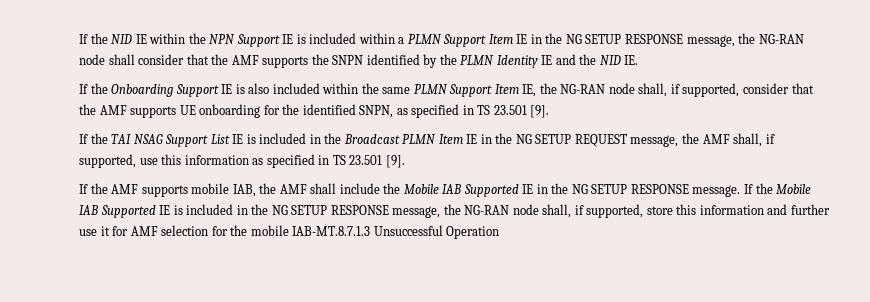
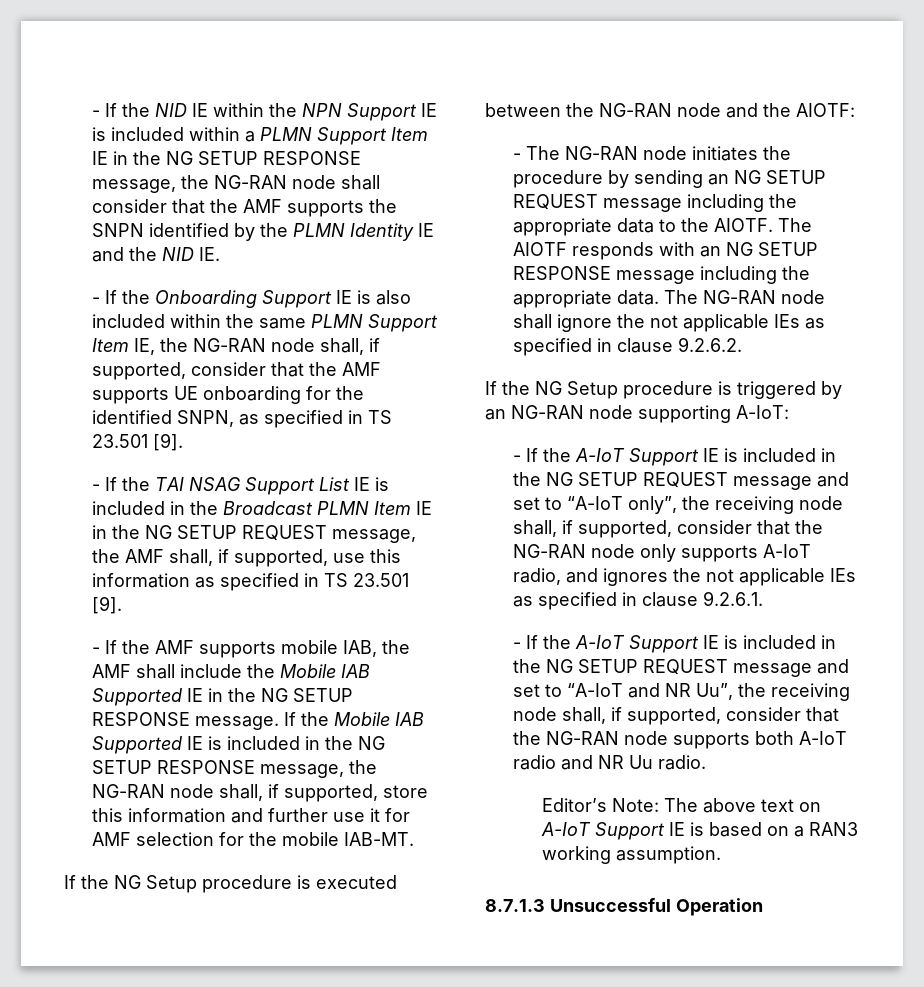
- If the NID IE within the NPN Support IE is included within a PLMN Support Item IE in the NG SETUP RESPONSE message, the NG-RAN node shall consider that the AMF supports the SNPN identified by the PLMN Identity IE and the NID IE.
+ - If the NID IE within the NPN Support IE is included within a PLMN Support Item IE in the NG SETUP RESPONSE message, the NG-RAN node shall consider that the AMF supports the SNPN identified by the PLMN Identity IE and the NID IE.
- If the Onboarding Support IE is also included within the same PLMN Support Item IE, the NG-RAN node shall, if supported, consider that the AMF supports UE onboarding for the identified SNPN, as specified in TS 23.501 [9].
+ - If the Onboarding Support IE is also included within the same PLMN Support Item IE, the NG-RAN node shall, if supported, consider that the AMF supports UE onboarding for the identified SNPN, as specified in TS 23.501 [9].
- If the TAI NSAG Support List IE is included in the Broadcast PLMN Item IE in the NG SETUP REQUEST message, the AMF shall, if supported, use this information as specified in TS 23.501 [9].
+ - If the TAI NSAG Support List IE is included in the Broadcast PLMN Item IE in the NG SETUP REQUEST message, the AMF shall, if supported, use this information as specified in TS 23.501 [9].
- If the AMF supports mobile IAB, the AMF shall include the Mobile IAB Supported IE in the NG SETUP RESPONSE message.
+ - If the AMF supports mobile IAB, the AMF shall include the Mobile IAB Supported IE in the NG SETUP RESPONSE message.
- If the Mobile IAB Supported IE is included in the NG SETUP RESPONSE message, the NG-RAN node shall, if supported, store this information and further use it for AMF selection for the mobile IAB-MT.8.7.1.3 Unsuccessful Operation
+ If the Mobile IAB Supported IE is included in the NG SETUP RESPONSE message, the NG-RAN node shall, if supported, store this information and further use it for AMF selection for the mobile IAB-MT.
+ If the NG Setup procedure is executed between the NG-RAN node and the AIOTF:
+ - The NG-RAN node initiates the procedure by sending an NG SETUP REQUEST message including the appropriate data to the AIOTF. The AIOTF responds with an NG SETUP RESPONSE message including the appropriate data. The NG-RAN node shall ignore the not applicable IEs as specified in clause 9.2.6.2.
+ If the NG Setup procedure is triggered by an NG-RAN node supporting A-IoT:
+ - If the A-IoT Support IE is included in the NG SETUP REQUEST message and set to “A-IoT only”, the receiving node shall, if supported, consider that the NG-RAN node only supports A-IoT radio, and ignores the not applicable IEs as specified in clause 9.2.6.1.
+ - If the A-IoT Support IE is included in the NG SETUP REQUEST message and set to “A-IoT and NR Uu”, the receiving node shall, if supported, consider that the NG-RAN node supports both A-IoT radio and NR Uu radio.
+ Editor’s Note: The above text on A-IoT Support IE is based on a RAN3 working assumption.
+ 8.7.1.3 Unsuccessful Operation

